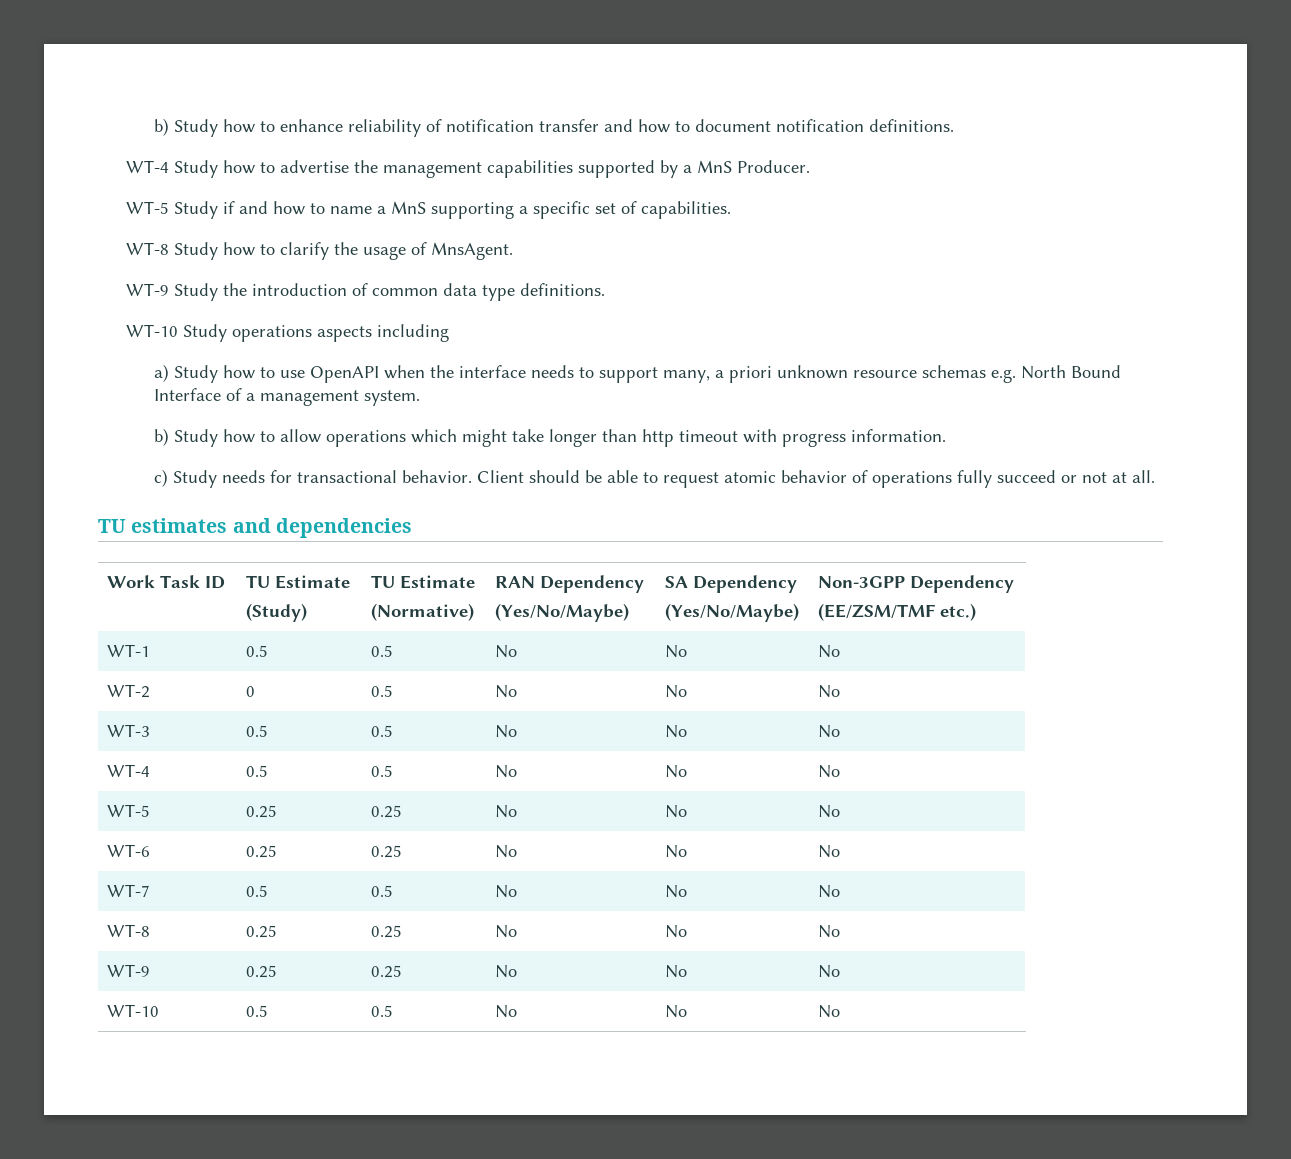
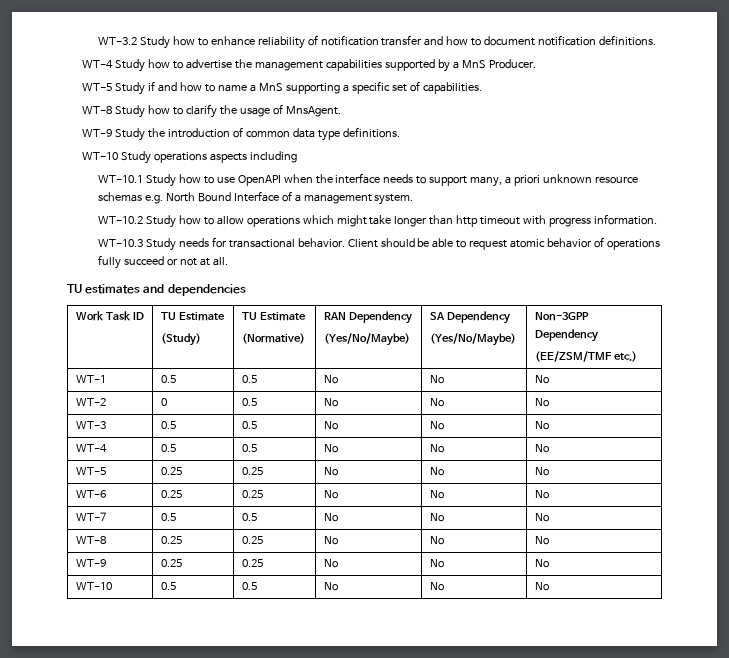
- b) Study how to enhance reliability of notification transfer and how to document notification definitions.
+ WT-3.2 Study how to enhance reliability of notification transfer and how to document notification definitions.
- a) Study how to use OpenAPI when the interface needs to support many, a priori unknown resource schemas e.g. North Bound Interface of a management system.
+ WT-10.1 Study how to use OpenAPI when the interface needs to support many, a priori unknown resource schemas e.g. North Bound Interface of a management system.
- b) Study how to allow operations which might take longer than http timeout with progress information.
+ WT-10.2 Study how to allow operations which might take longer than http timeout with progress information.
- c) Study needs for transactional behavior.
+ WT-10.3 Study needs for transactional behavior.

